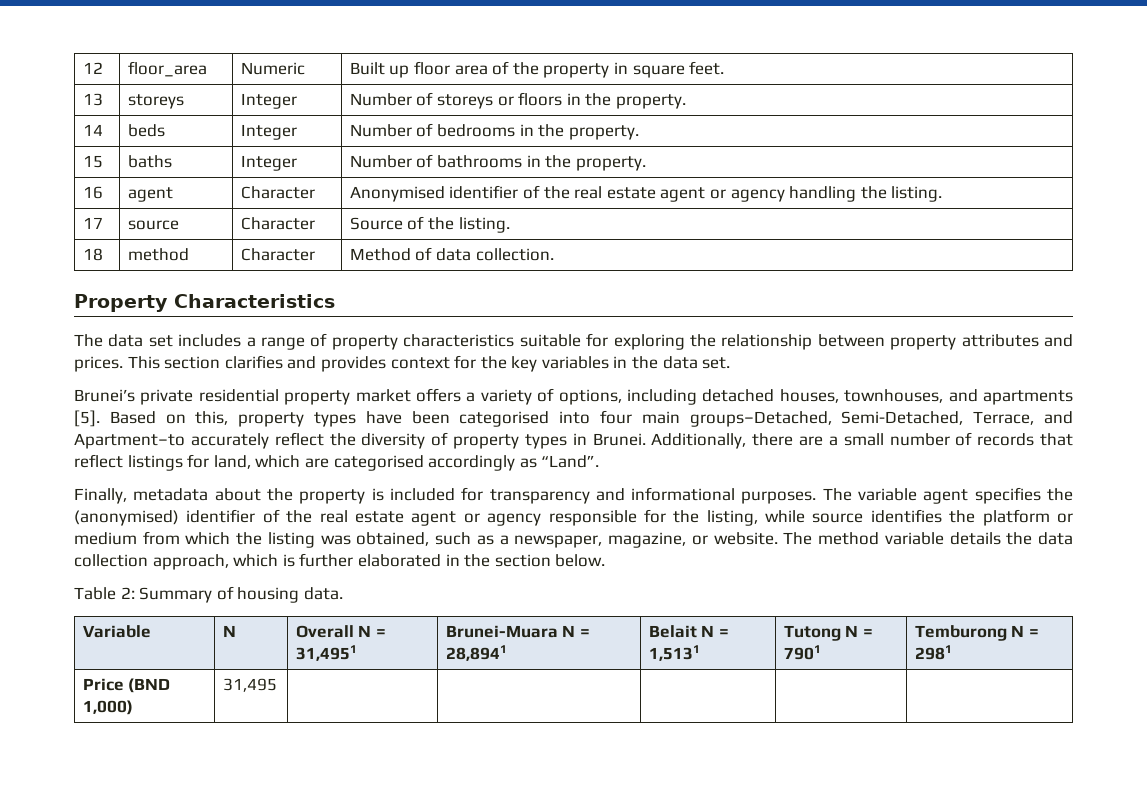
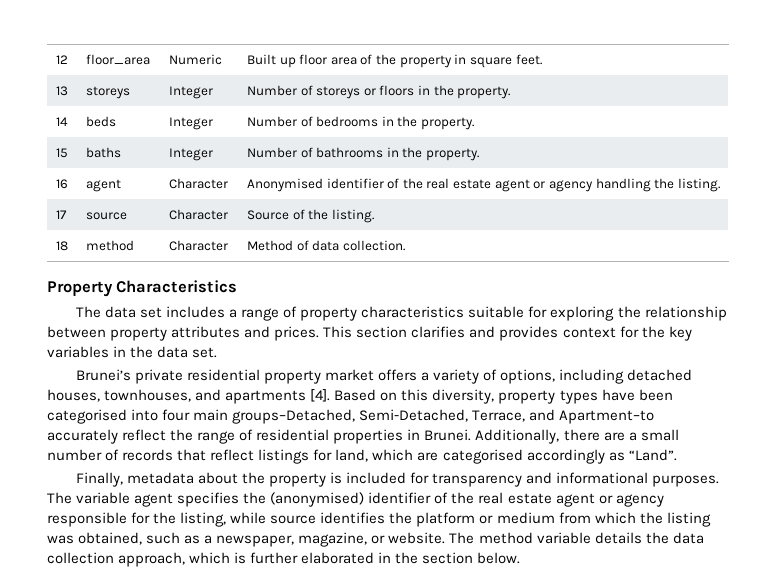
- Brunei’s private residential property market offers a variety of options, including detached houses, townhouses, and apartments [5].
+ Brunei’s private residential property market offers a variety of options, including detached houses, townhouses, and apartments [4].
- Based on this, property types have been categorised into four main groups–Detached, Semi-Detached, Terrace, and Apartment–to accurately reflect the diversity of property types in Brunei.
+ Based on this diversity, property types have been categorised into four main groups–Detached, Semi-Detached, Terrace, and Apartment–to accurately reflect the range of residential properties in Brunei.
- Table 2: Summary of housing data.
- Variable | N | Overall N = 31,4951 | Brunei-Muara N = 28,8941 | Belait N = 1,5131 | Tutong N = 7901 | Temburong N = 2981
- Price (BND 1,000) | 31,495 | | | | |

